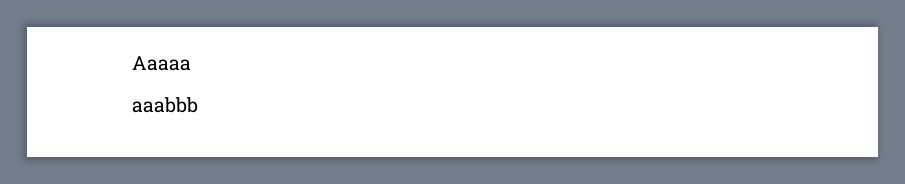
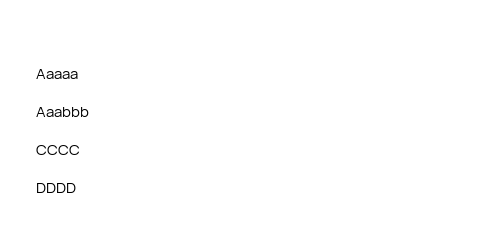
- aaabbb
+ Aaabbb
+ CCCC
+ DDDD

